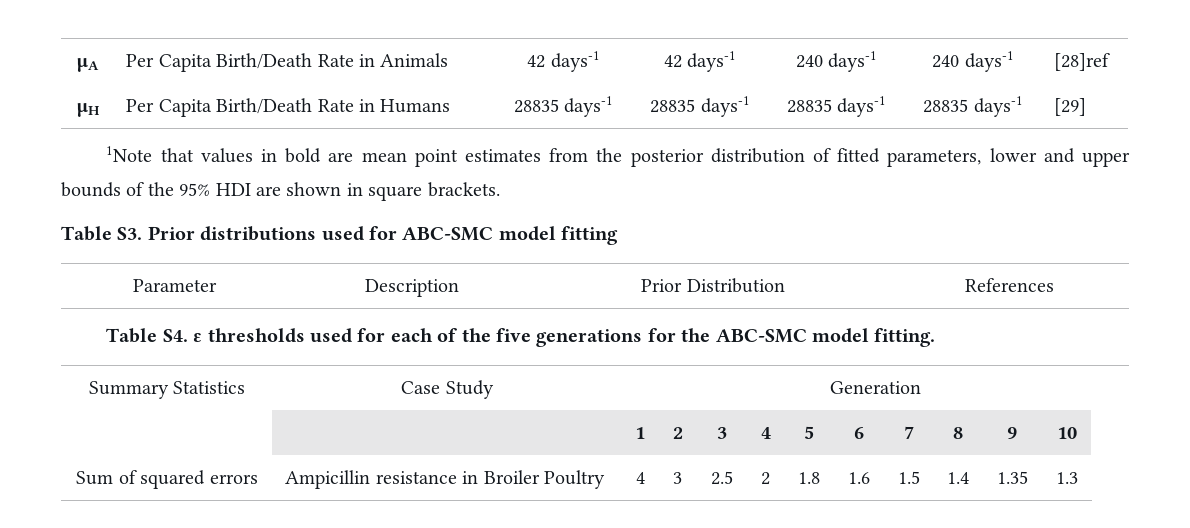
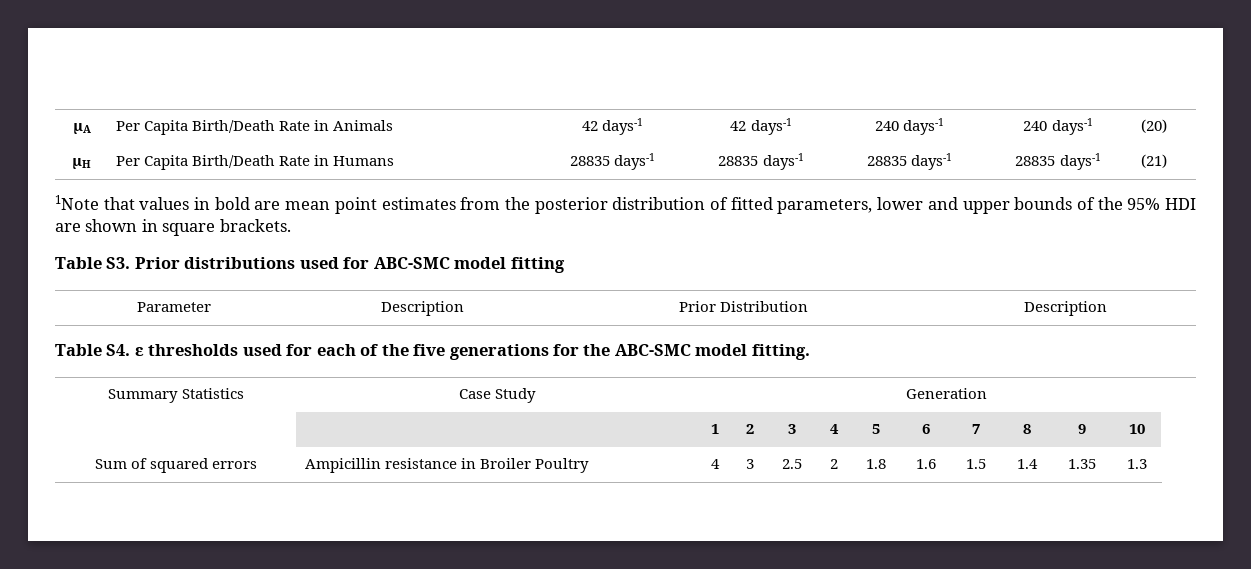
- µA | Per Capita Birth/Death Rate in Animals | 42 days-1 | 42 days-1 | 240 days-1 | 240 days-1 | [28]ref
+ µA | Per Capita Birth/Death Rate in Animals | 42 days-1 | 42 days-1 | 240 days-1 | 240 days-1 | (20)
- µH | Per Capita Birth/Death Rate in Humans | 28835 days-1 | 28835 days-1 | 28835 days-1 | 28835 days-1 | [29]
+ µH | Per Capita Birth/Death Rate in Humans | 28835 days-1 | 28835 days-1 | 28835 days-1 | 28835 days-1 | (21)
- Parameter | Description | Prior Distribution | References
+ Parameter | Description | Prior Distribution | Description

